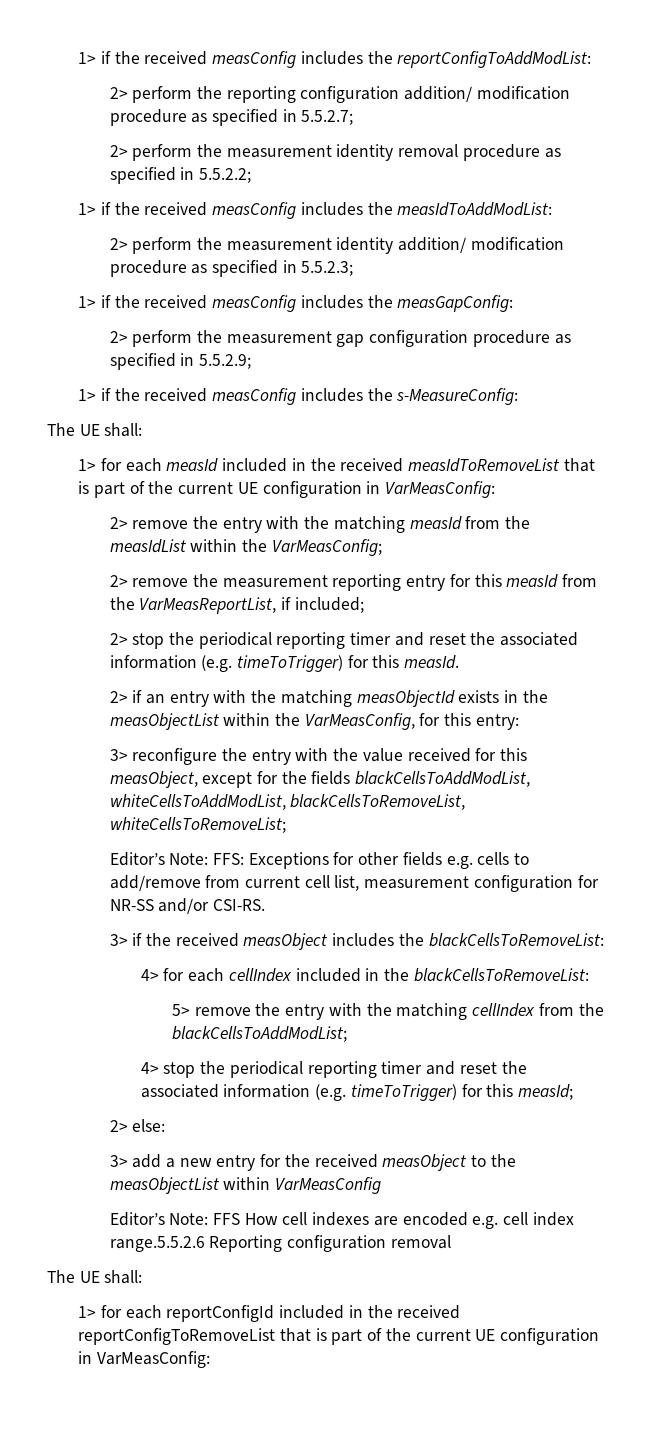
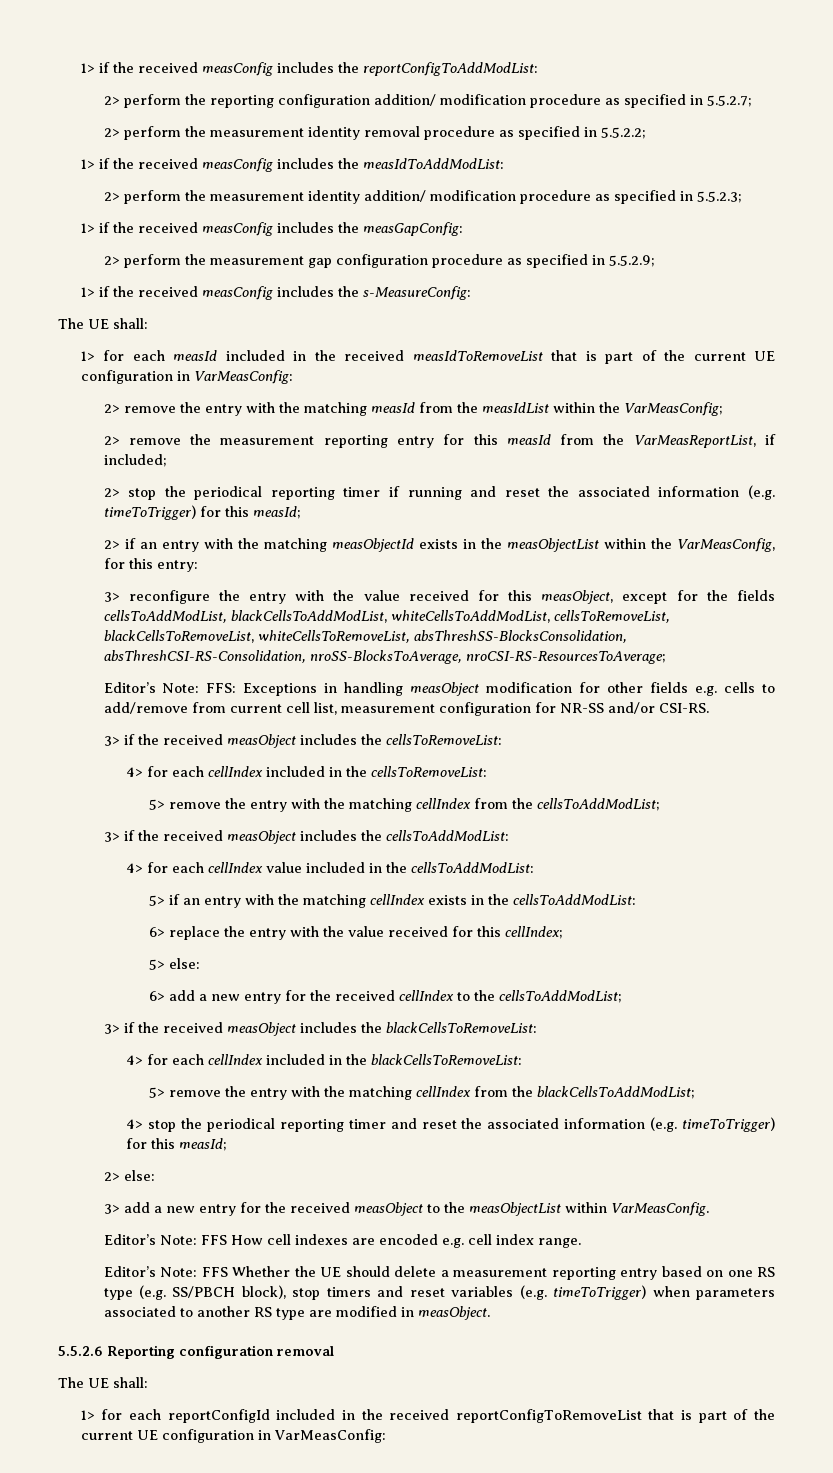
- 2> stop the periodical reporting timer and reset the associated information (e.g. timeToTrigger) for this measId.
+ 2> stop the periodical reporting timer if running and reset the associated information (e.g. timeToTrigger) for this measId;
- 3> reconfigure the entry with the value received for this measObject, except for the fields blackCellsToAddModList, whiteCellsToAddModList, blackCellsToRemoveList, whiteCellsToRemoveList;
+ 3> reconfigure the entry with the value received for this measObject, except for the fields cellsToAddModList, blackCellsToAddModList, whiteCellsToAddModList, cellsToRemoveList, blackCellsToRemoveList, whiteCellsToRemoveList, absThreshSS-BlocksConsolidation, absThreshCSI-RS-Consolidation, nroSS-BlocksToAverage, nroCSI-RS-ResourcesToAverage;
- Editor’s Note: FFS: Exceptions for other fields e.g. cells to add/remove from current cell list, measurement configuration for NR-SS and/or CSI-RS.
+ Editor’s Note: FFS: Exceptions in handling measObject modification for other fields e.g. cells to add/remove from current cell list, measurement configuration for NR-SS and/or CSI-RS.
+ 3> if the received measObject includes the cellsToRemoveList:
+ 4> for each cellIndex included in the cellsToRemoveList:
+ 5> remove the entry with the matching cellIndex from the cellsToAddModList;
+ 3> if the received measObject includes the cellsToAddModList:
+ 4> for each cellIndex value included in the cellsToAddModList:
+ 5> if an entry with the matching cellIndex exists in the cellsToAddModList:
+ 6> replace the entry with the value received for this cellIndex;
+ 5> else:
+ 6> add a new entry for the received cellIndex to the cellsToAddModList;
- 3> add a new entry for the received measObject to the measObjectList within VarMeasConfig
+ 3> add a new entry for the received measObject to the measObjectList within VarMeasConfig.
- Editor’s Note: FFS How cell indexes are encoded e.g. cell index range.5.5.2.6 Reporting configuration removal
+ Editor’s Note: FFS How cell indexes are encoded e.g. cell index range.
+ Editor’s Note: FFS Whether the UE should delete a measurement reporting entry based on one RS type (e.g. SS/PBCH block), stop timers and reset variables (e.g. timeToTrigger) when parameters associated to another RS type are modified in measObject.
+ 5.5.2.6 Reporting configuration removal

